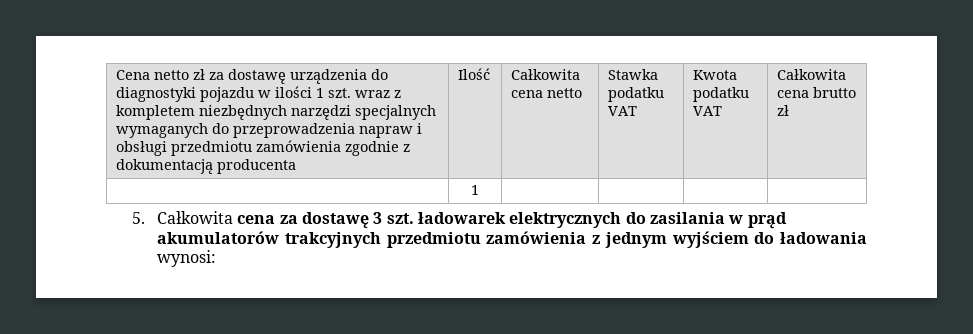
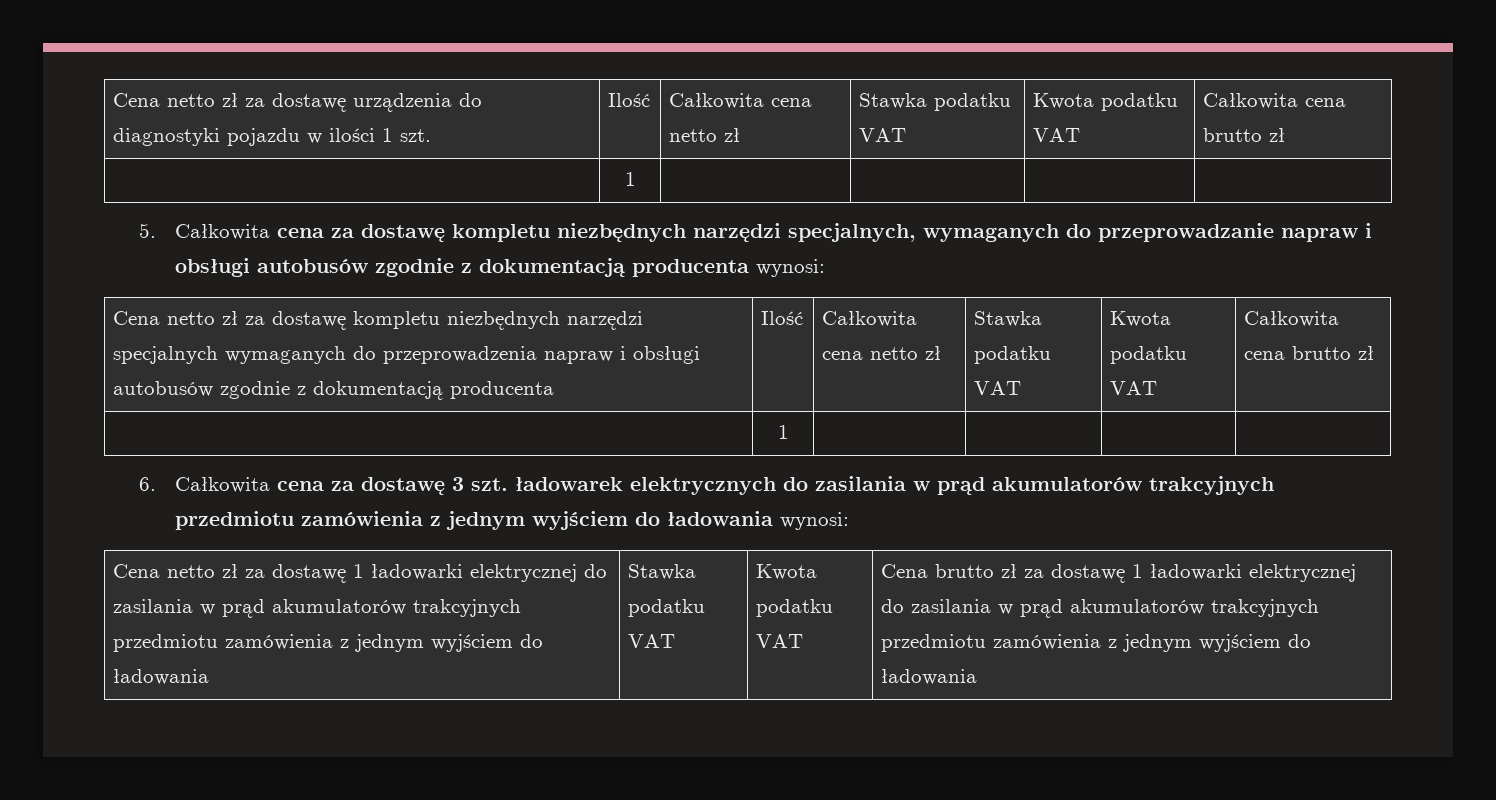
- Cena netto zł za dostawę urządzenia do diagnostyki pojazdu w ilości 1 szt. wraz z kompletem niezbędnych narzędzi specjalnych wymaganych do przeprowadzenia napraw i obsługi przedmiotu zamówienia zgodnie z dokumentacją producenta | Ilość | Całkowita cena netto | Stawka podatku VAT | Kwota podatku VAT | Całkowita cena brutto zł
+ Cena netto zł za dostawę urządzenia do diagnostyki pojazdu w ilości 1 szt. | Ilość | Całkowita cena netto zł | Stawka podatku VAT | Kwota podatku VAT | Całkowita cena brutto zł
+ | 1 | | | |
+ 5. Całkowita cena za dostawę kompletu niezbędnych narzędzi specjalnych, wymaganych do przeprowadzanie napraw i obsługi autobusów zgodnie z dokumentacją producenta wynosi:
+ Cena netto zł za dostawę kompletu niezbędnych narzędzi specjalnych wymaganych do przeprowadzenia napraw i obsługi autobusów zgodnie z dokumentacją producenta | Ilość | Całkowita cena netto zł | Stawka podatku VAT | Kwota podatku VAT | Całkowita cena brutto zł
- 5. Całkowita cena za dostawę 3 szt. ładowarek elektrycznych do zasilania w prąd akumulatorów trakcyjnych przedmiotu zamówienia z jednym wyjściem do ładowania wynosi:
+ 6. Całkowita cena za dostawę 3 szt. ładowarek elektrycznych do zasilania w prąd akumulatorów trakcyjnych przedmiotu zamówienia z jednym wyjściem do ładowania wynosi:
+ Cena netto zł za dostawę 1 ładowarki elektrycznej do zasilania w prąd akumulatorów trakcyjnych przedmiotu zamówienia z jednym wyjściem do ładowania | Stawka podatku VAT | Kwota podatku VAT | Cena brutto zł za dostawę 1 ładowarki elektrycznej do zasilania w prąd akumulatorów trakcyjnych przedmiotu zamówienia z jednym wyjściem do ładowania

